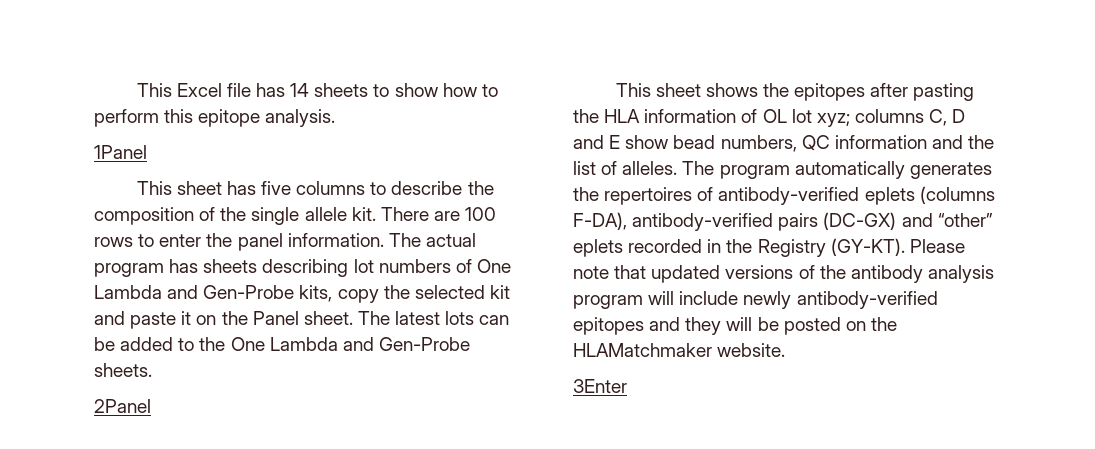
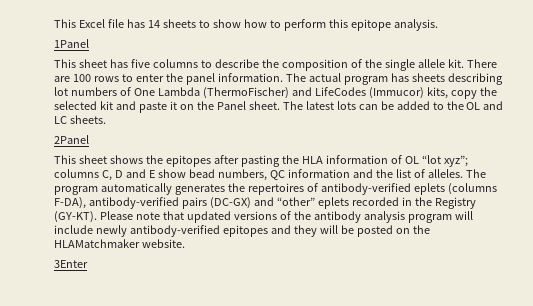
- The actual program has sheets describing lot numbers of One Lambda and Gen-Probe kits, copy the selected kit and paste it on the Panel sheet.
+ The actual program has sheets describing lot numbers of One Lambda (ThermoFischer) and LifeCodes (Immucor) kits, copy the selected kit and paste it on the Panel sheet.
- The latest lots can be added to the One Lambda and Gen-Probe sheets.
+ The latest lots can be added to the OL and LC sheets.
- This sheet shows the epitopes after pasting the HLA information of OL lot xyz; columns C, D and E show bead numbers, QC information and the list of alleles.
+ This sheet shows the epitopes after pasting the HLA information of OL “lot xyz”; columns C, D and E show bead numbers, QC information and the list of alleles.

